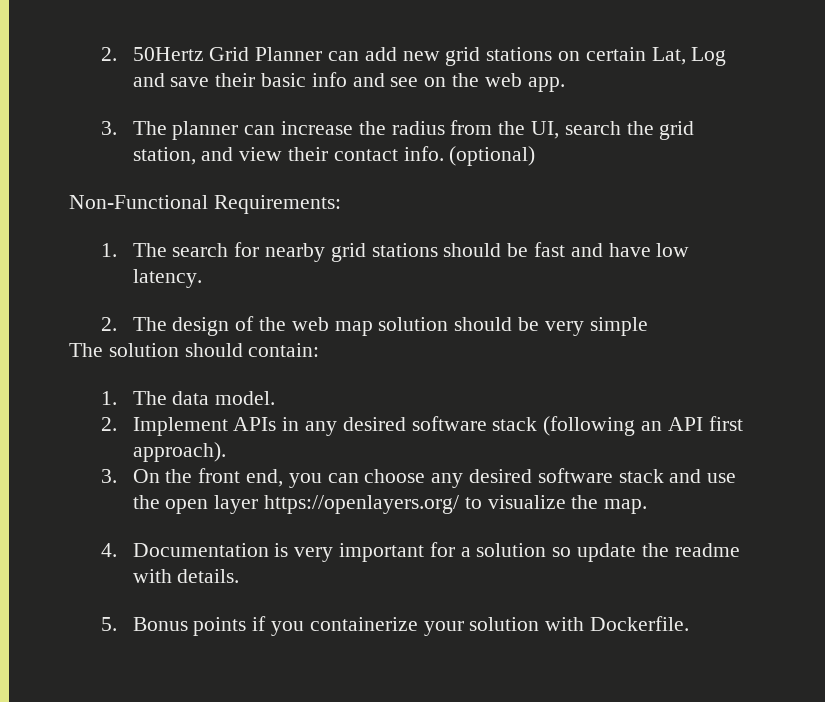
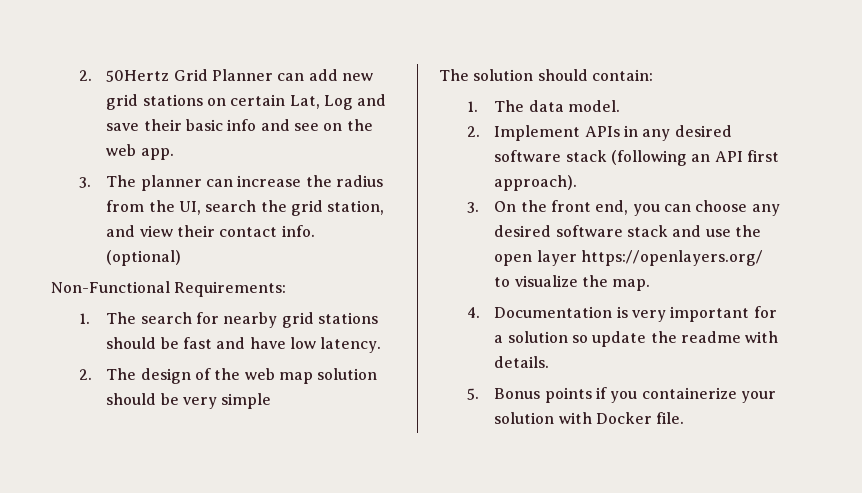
- 5. Bonus points if you containerize your solution with Dockerfile.
+ 5. Bonus points if you containerize your solution with Docker file.

